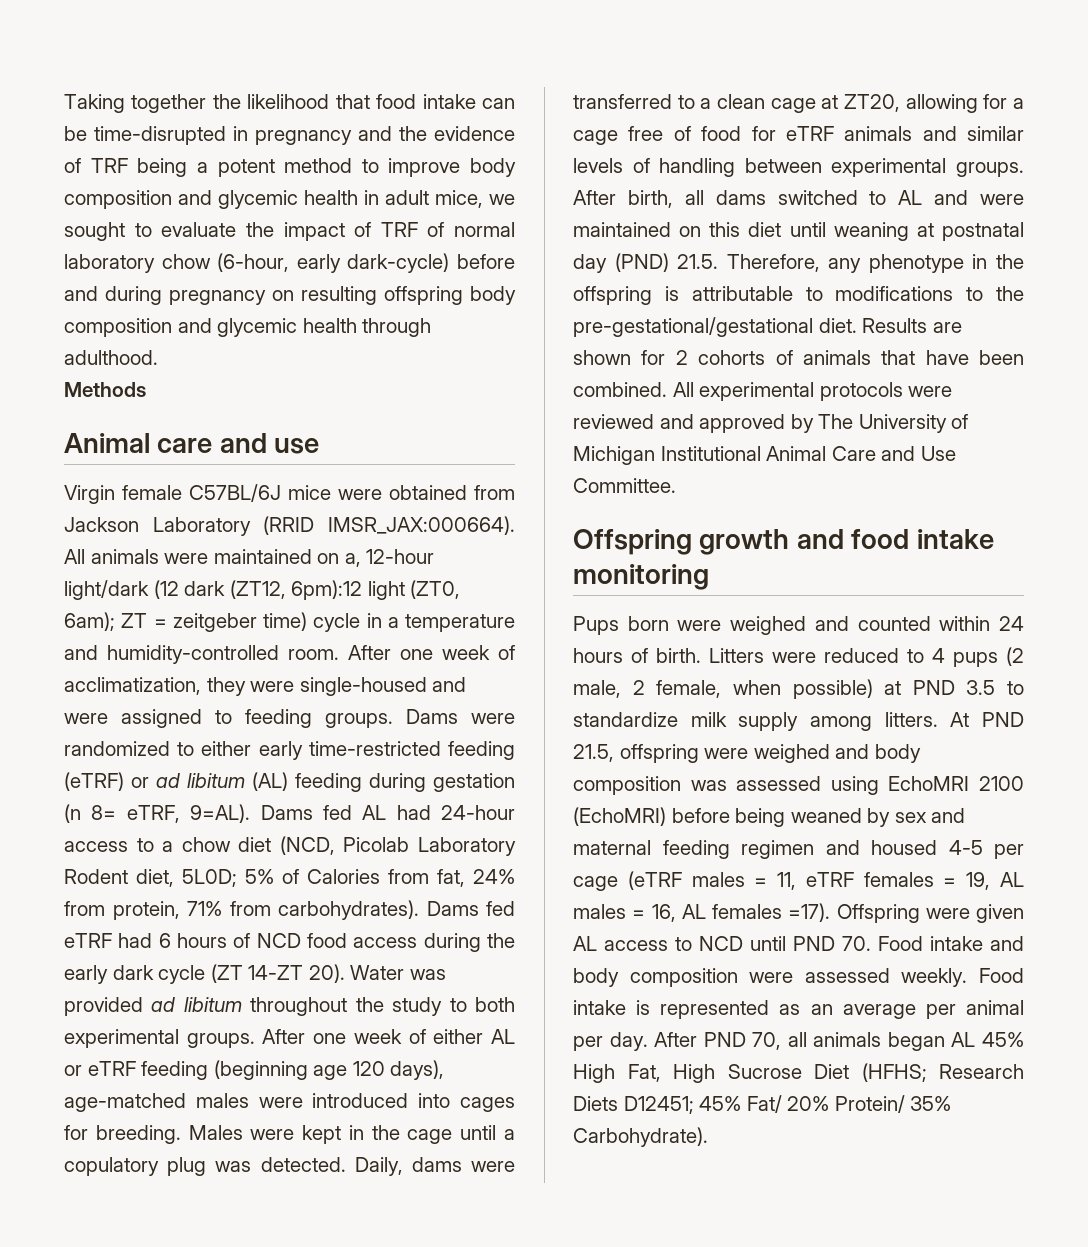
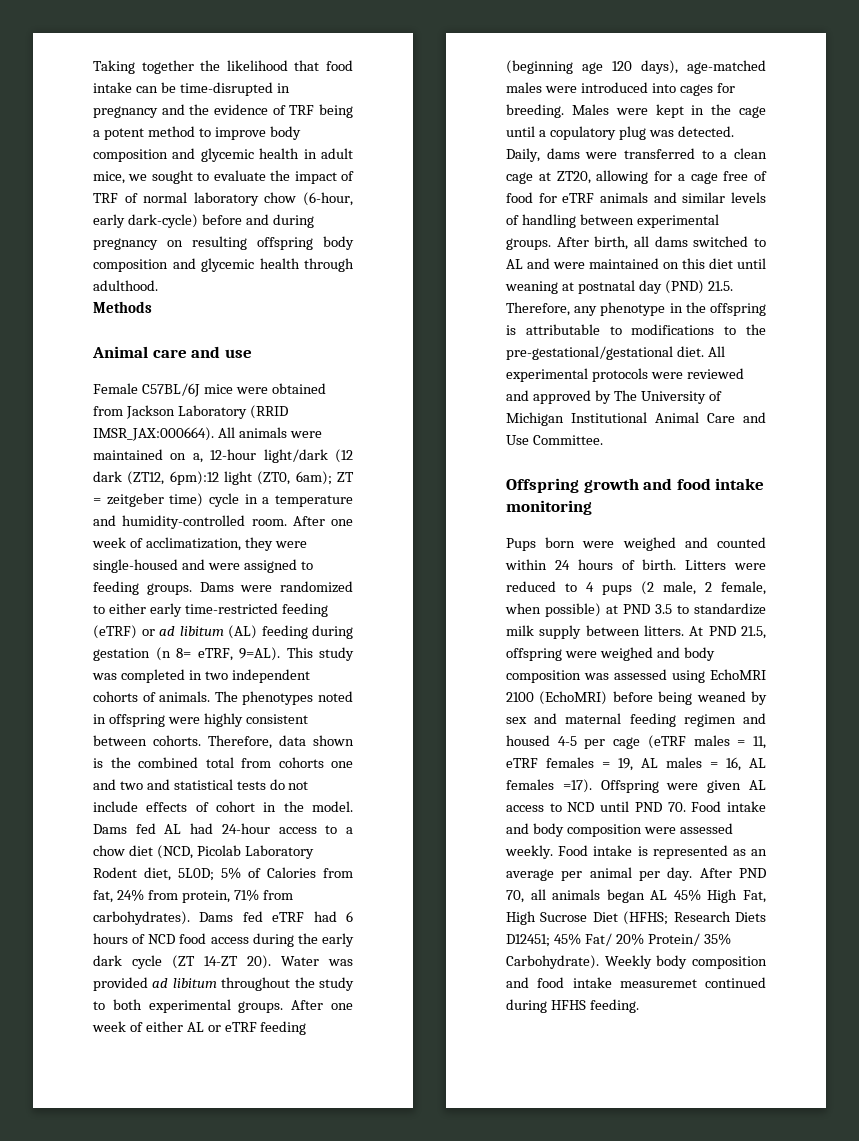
- Virgin female C57BL/6J mice were obtained from Jackson Laboratory (RRID IMSR_JAX:000664).
+ Female C57BL/6J mice were obtained from Jackson Laboratory (RRID IMSR_JAX:000664).
+ This study was completed in two independent cohorts of animals. The phenotypes noted in offspring were highly consistent between cohorts. Therefore, data shown is the combined total from cohorts one and two and statistical tests do not include effects of cohort in the model.
- Results are shown for 2 cohorts of animals that have been combined.
- Litters were reduced to 4 pups (2 male, 2 female, when possible) at PND 3.5 to standardize milk supply among litters.
+ Litters were reduced to 4 pups (2 male, 2 female, when possible) at PND 3.5 to standardize milk supply between litters.
+ Weekly body composition and food intake measuremet continued during HFHS feeding.

